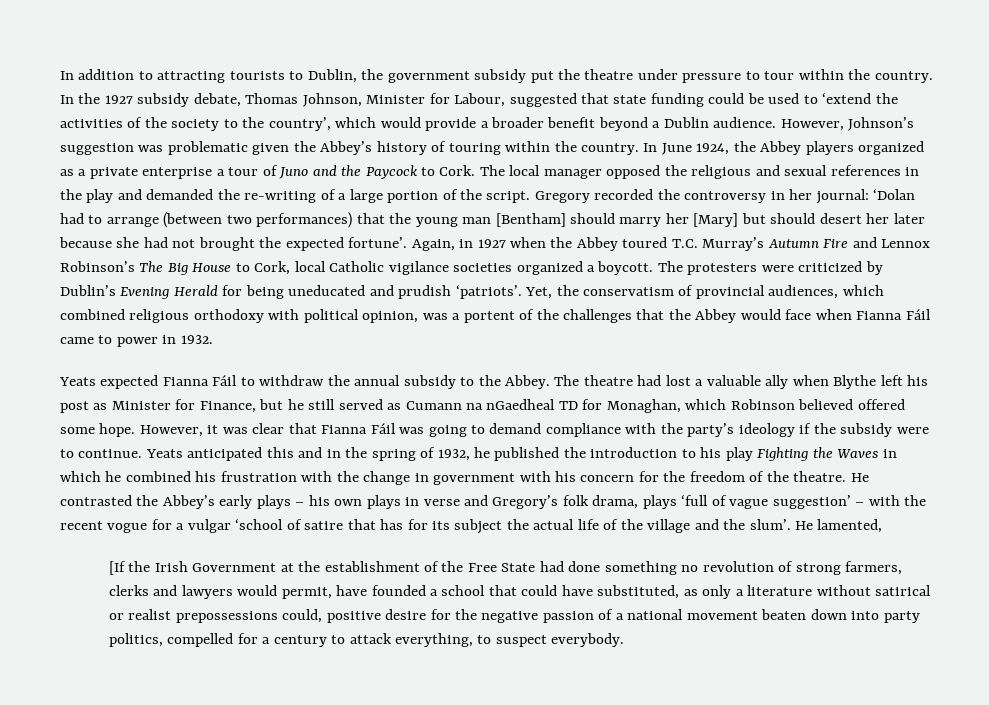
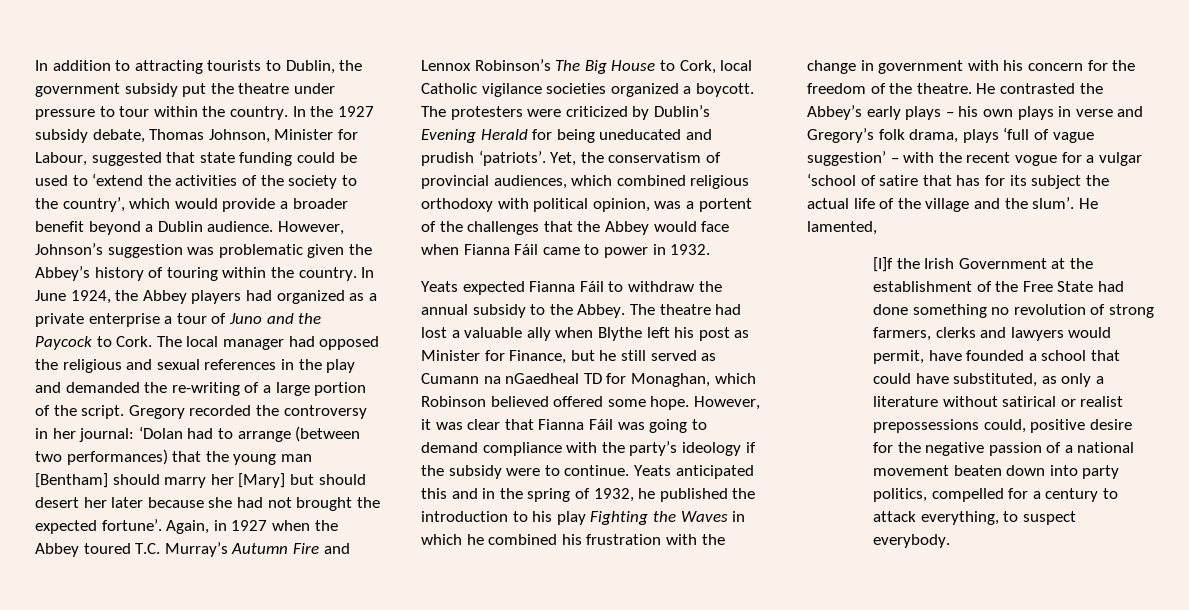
- In June 1924, the Abbey players organized as a private enterprise a tour of Juno and the Paycock to Cork.
+ In June 1924, the Abbey players had organized as a private enterprise a tour of Juno and the Paycock to Cork.
- The local manager opposed the religious and sexual references in the play and demanded the re-writing of a large portion of the script.
+ The local manager had opposed the religious and sexual references in the play and demanded the re-writing of a large portion of the script.
- [If the Irish Government at the establishment of the Free State had done something no revolution of strong farmers, clerks and lawyers would permit, have founded a school that could have substituted, as only a literature without satirical or realist prepossessions could, positive desire for the negative passion of a national movement beaten down into party politics, compelled for a century to attack everything, to suspect everybody.
+ [I]f the Irish Government at the establishment of the Free State had done something no revolution of strong farmers, clerks and lawyers would permit, have founded a school that could have substituted, as only a literature without satirical or realist prepossessions could, positive desire for the negative passion of a national movement beaten down into party politics, compelled for a century to attack everything, to suspect everybody.

